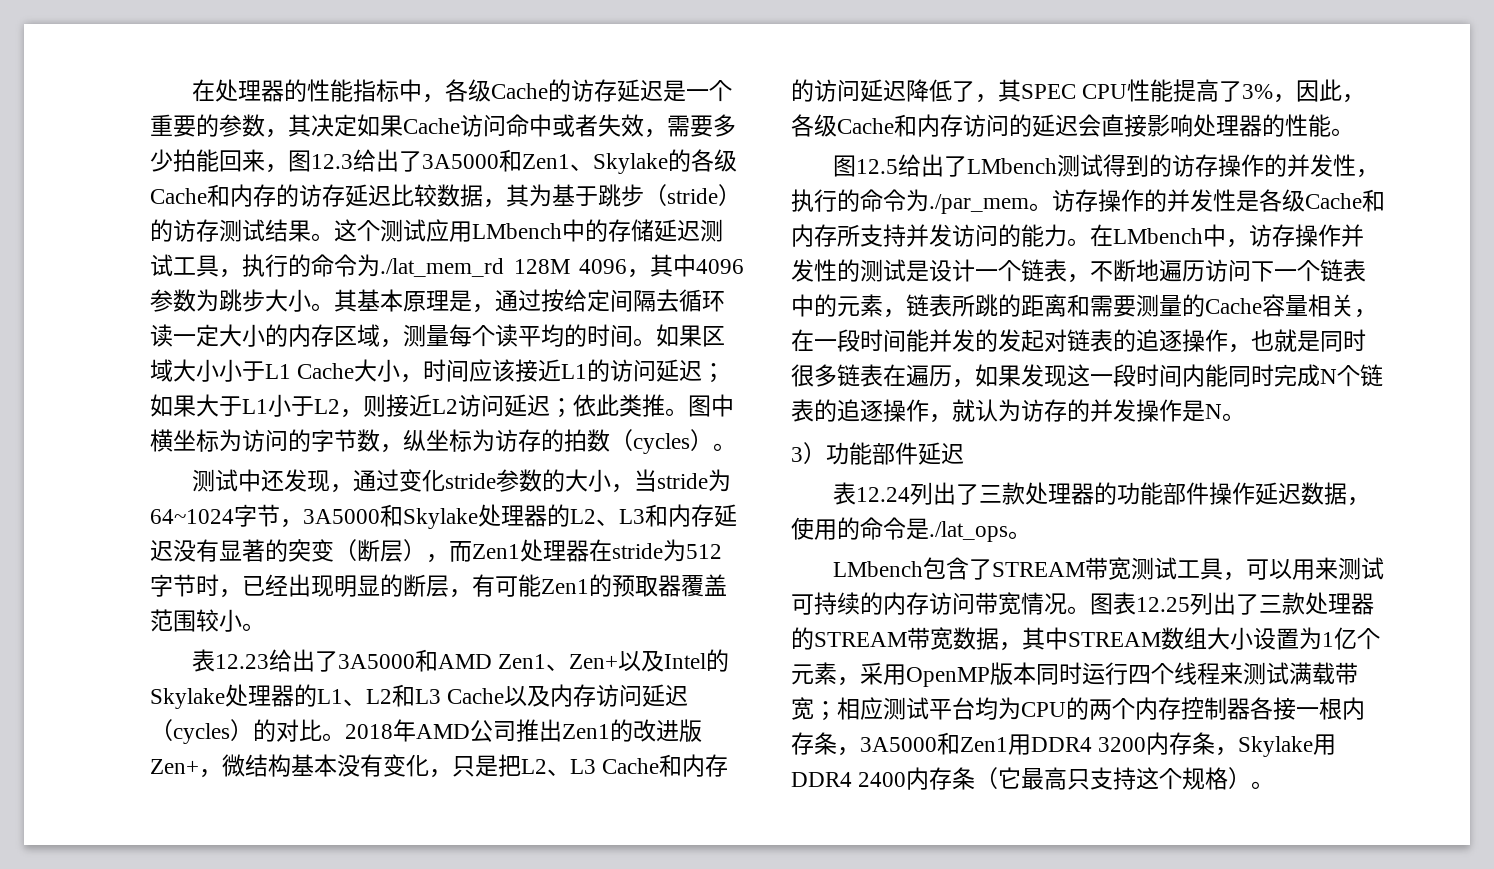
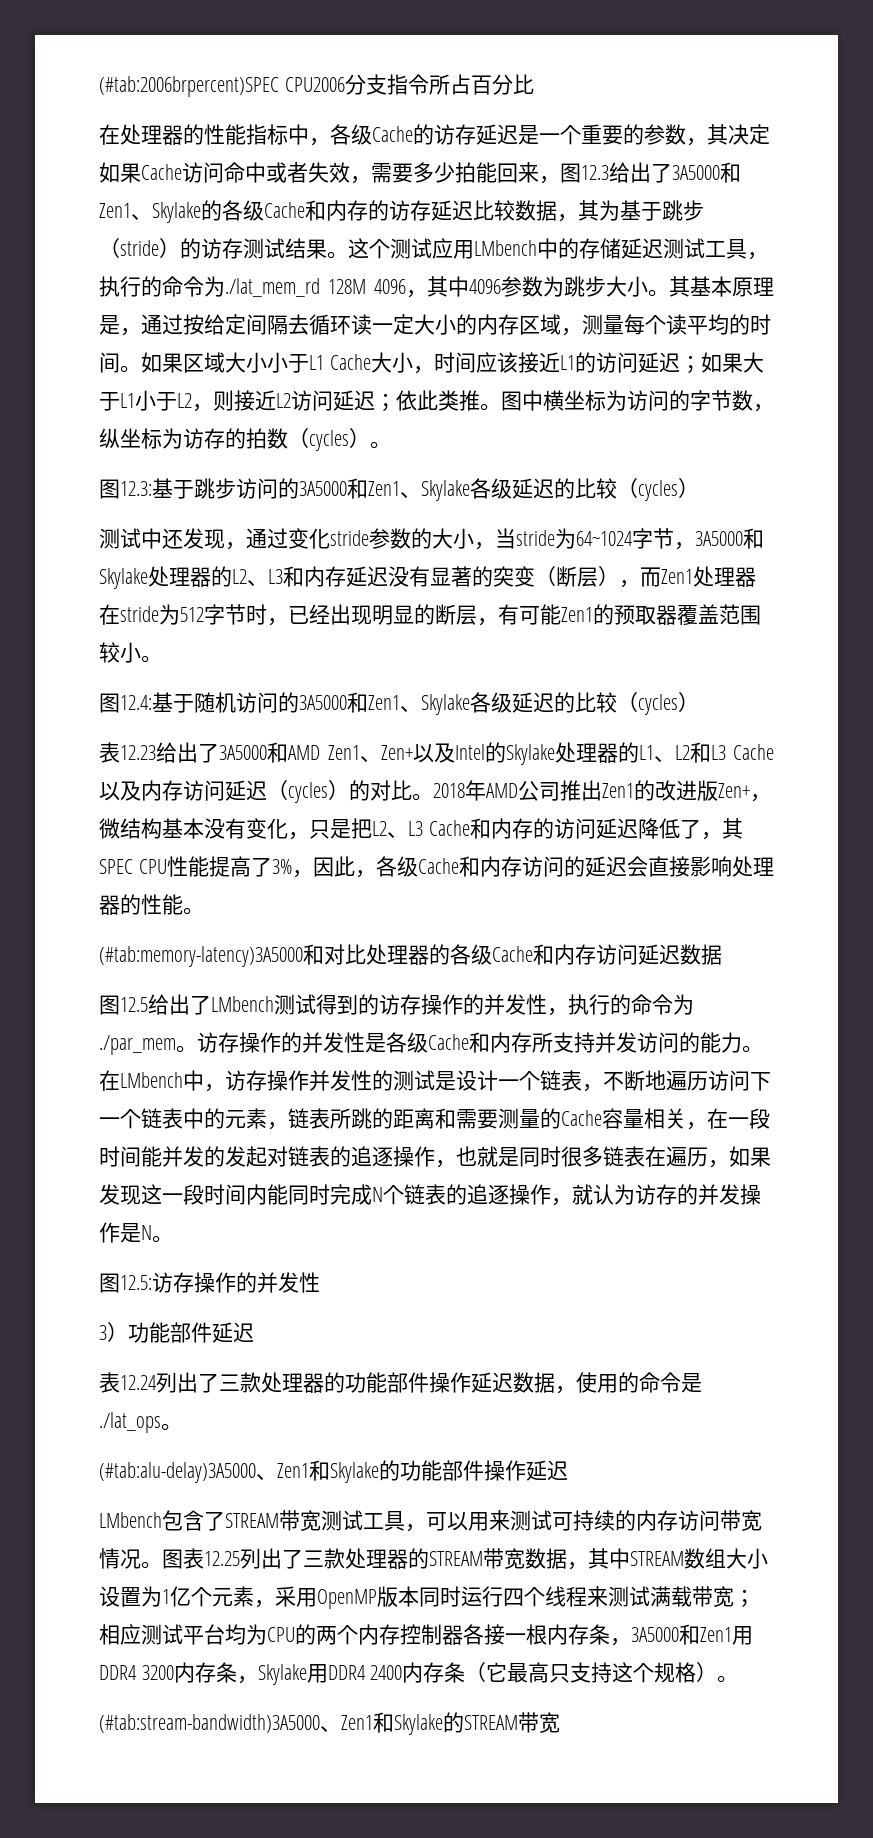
+ (#tab:2006brpercent)SPEC CPU2006分支指令所占百分比
+ 图12.3:基于跳步访问的3A5000和Zen1、Skylake各级延迟的比较（cycles）
+ 图12.4:基于随机访问的3A5000和Zen1、Skylake各级延迟的比较（cycles）
+ (#tab:memory-latency)3A5000和对比处理器的各级Cache和内存访问延迟数据
+ 图12.5:访存操作的并发性
+ (#tab:alu-delay)3A5000、Zen1和Skylake的功能部件操作延迟
+ (#tab:stream-bandwidth)3A5000、Zen1和Skylake的STREAM带宽

